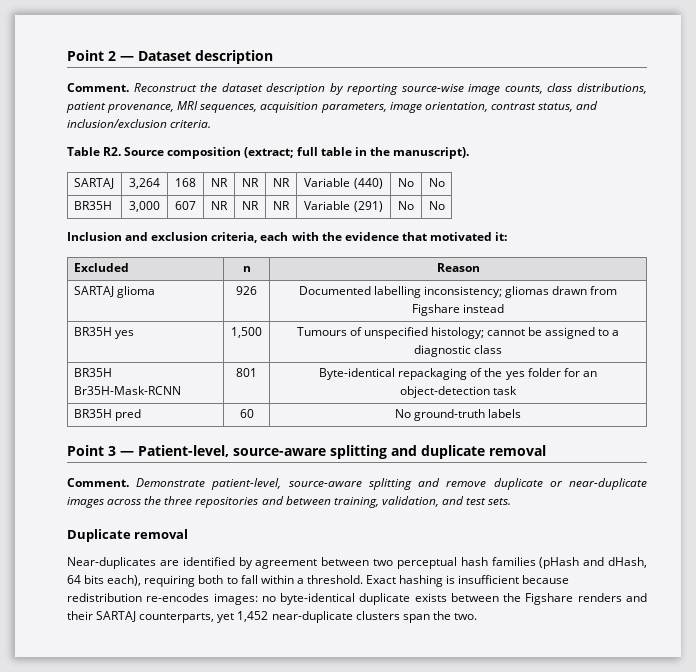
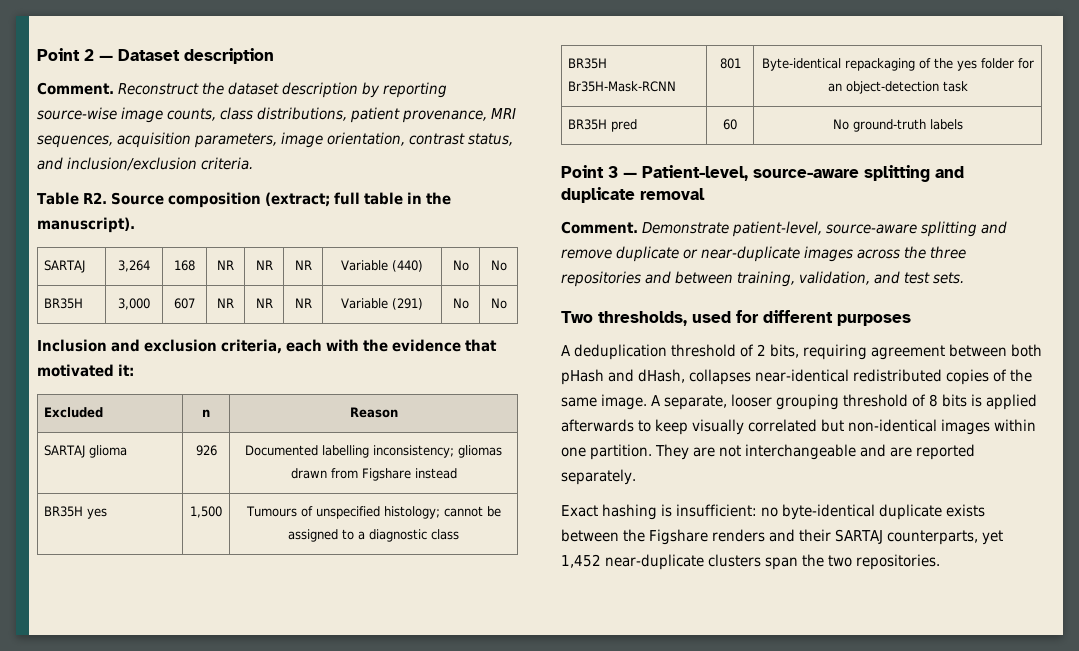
- Duplicate removal
- Near-duplicates are identified by agreement between two perceptual hash families (pHash and dHash, 64 bits each), requiring both to fall within a threshold. Exact hashing is insufficient because redistribution re-encodes images: no byte-identical duplicate exists between the Figshare renders and their SARTAJ counterparts, yet 1,452 near-duplicate clusters span the two.
+ Two thresholds, used for different purposes
+ A deduplication threshold of 2 bits, requiring agreement between both pHash and dHash, collapses near-identical redistributed copies of the same image. A separate, looser grouping threshold of 8 bits is applied afterwards to keep visually correlated but non-identical images within one partition. They are not interchangeable and are reported separately.
+ Exact hashing is insufficient: no byte-identical duplicate exists between the Figshare renders and their SARTAJ counterparts, yet 1,452 near-duplicate clusters span the two repositories.

